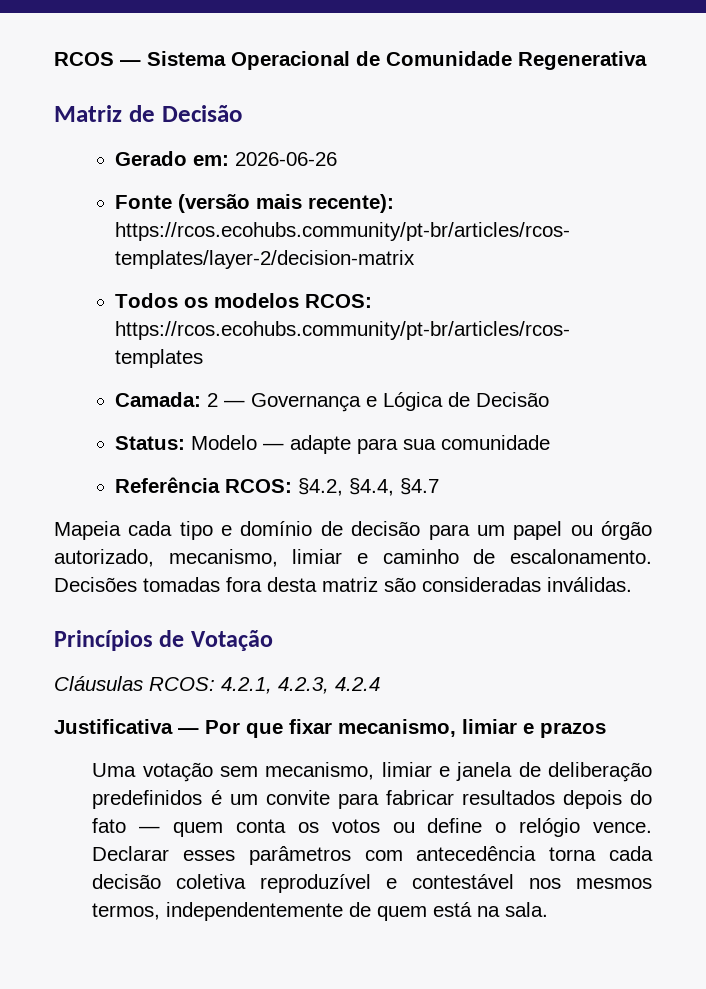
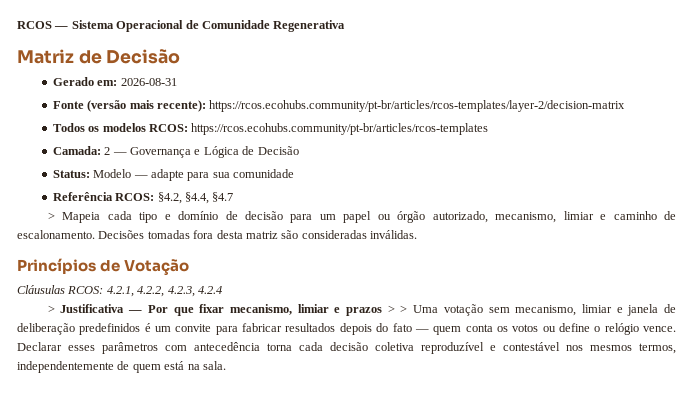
- Gerado em: 2026-06-26
+ Gerado em: 2026-08-31
- Mapeia cada tipo e domínio de decisão para um papel ou órgão autorizado, mecanismo, limiar e caminho de escalonamento.
+ > Mapeia cada tipo e domínio de decisão para um papel ou órgão autorizado, mecanismo, limiar e caminho de escalonamento.
- Cláusulas RCOS: 4.2.1, 4.2.3, 4.2.4
+ Cláusulas RCOS: 4.2.1, 4.2.2, 4.2.3, 4.2.4
- Justificativa — Por que fixar mecanismo, limiar e prazos
- Uma votação sem mecanismo, limiar e janela de deliberação predefinidos é um convite para fabricar resultados depois do fato — quem conta os votos ou define o relógio vence.
+ > Justificativa — Por que fixar mecanismo, limiar e prazos > > Uma votação sem mecanismo, limiar e janela de deliberação predefinidos é um convite para fabricar resultados depois do fato — quem conta os votos ou define o relógio vence.

